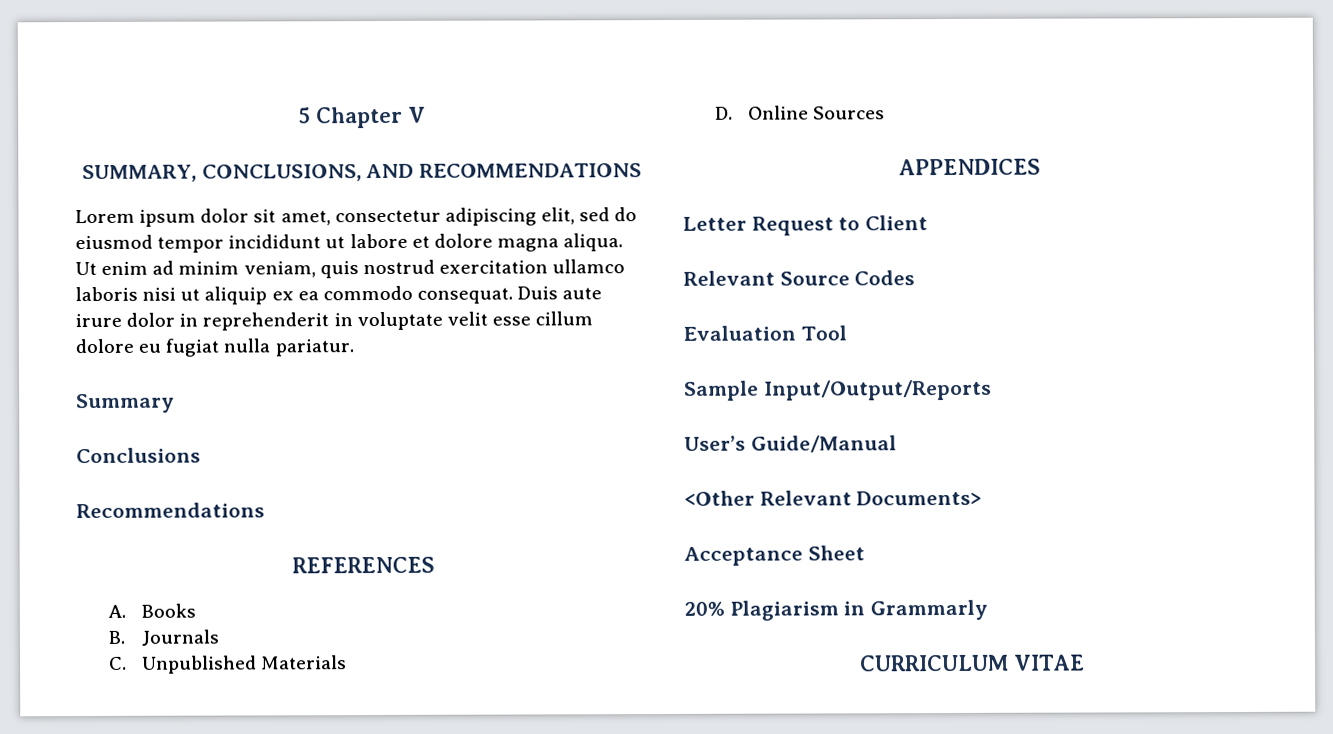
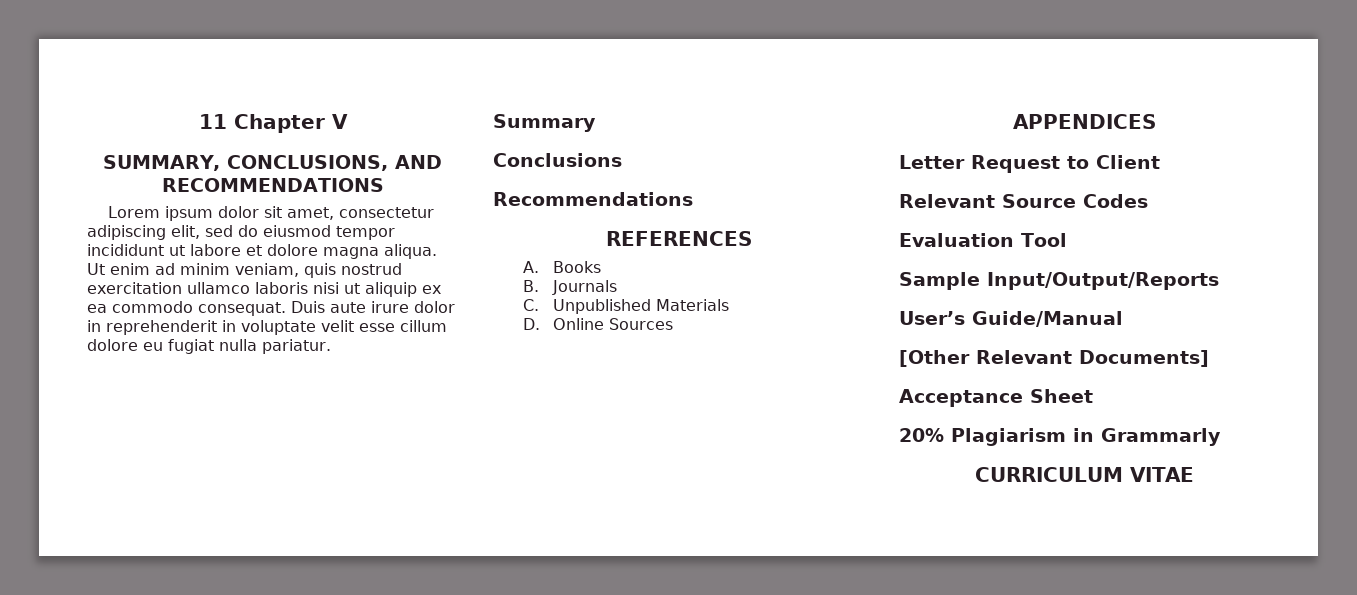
- 5 Chapter V
+ 11 Chapter V
- <Other Relevant Documents>
+ [Other Relevant Documents]

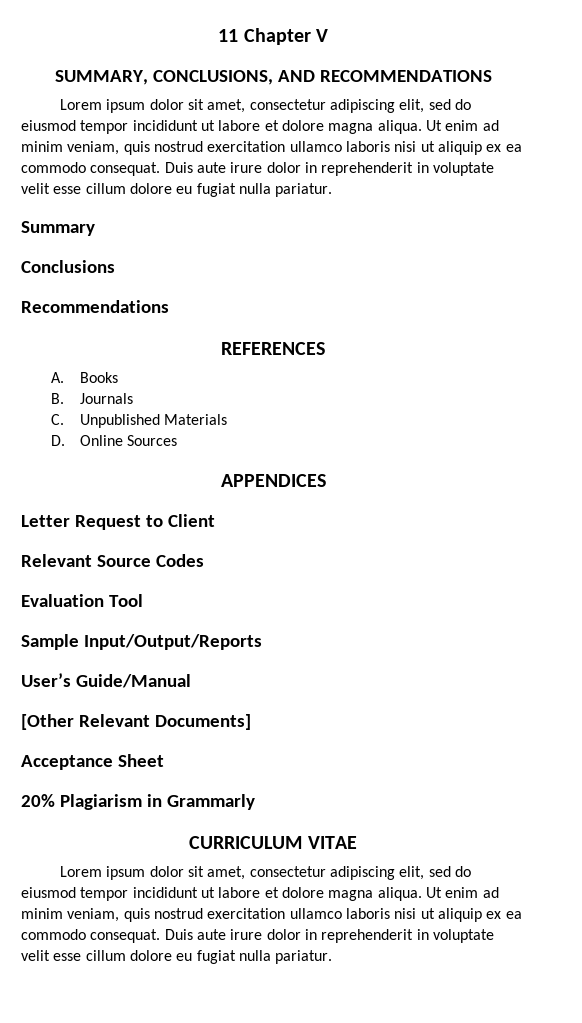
  CURRICULUM VITAE
+ Lorem ipsum dolor sit amet, consectetur adipiscing elit, sed do eiusmod tempor incididunt ut labore et dolore magna aliqua. Ut enim ad minim veniam, quis nostrud exercitation ullamco laboris nisi ut aliquip ex ea commodo consequat. Duis aute irure dolor in reprehenderit in voluptate velit esse cillum dolore eu fugiat nulla pariatur.

